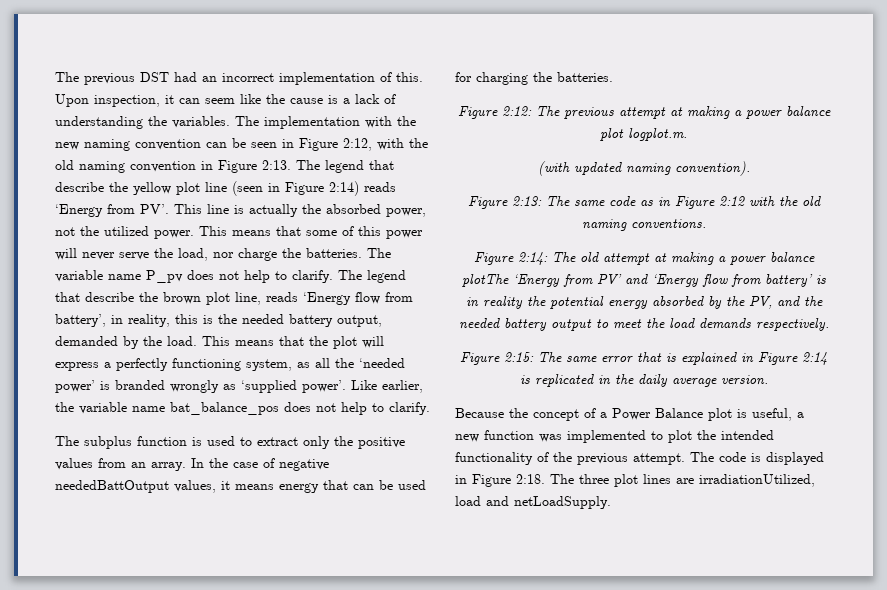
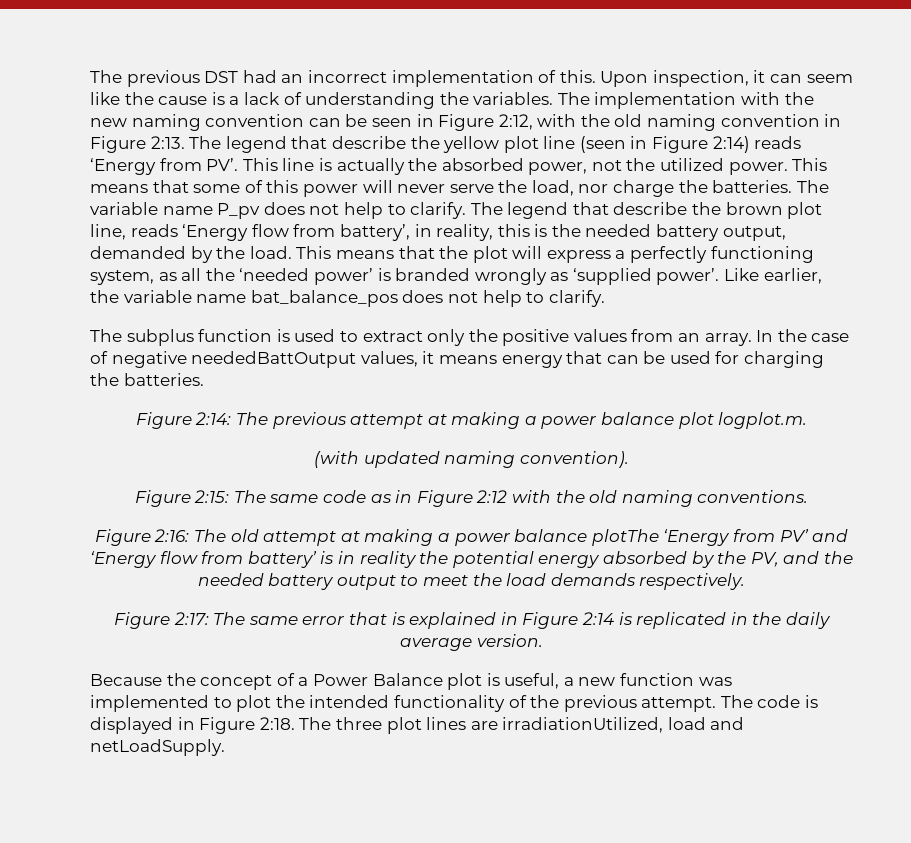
- Figure 2:12: The previous attempt at making a power balance plot logplot.m.
+ Figure 2:14: The previous attempt at making a power balance plot logplot.m.
- Figure 2:13: The same code as in Figure 2:12 with the old naming conventions.
+ Figure 2:15: The same code as in Figure 2:12 with the old naming conventions.
- Figure 2:14: The old attempt at making a power balance plotThe ‘Energy from PV’ and ‘Energy flow from battery’ is in reality the potential energy absorbed by the PV, and the needed battery output to meet the load demands respectively.
+ Figure 2:16: The old attempt at making a power balance plotThe ‘Energy from PV’ and ‘Energy flow from battery’ is in reality the potential energy absorbed by the PV, and the needed battery output to meet the load demands respectively.
- Figure 2:15: The same error that is explained in Figure 2:14 is replicated in the daily average version.
+ Figure 2:17: The same error that is explained in Figure 2:14 is replicated in the daily average version.

